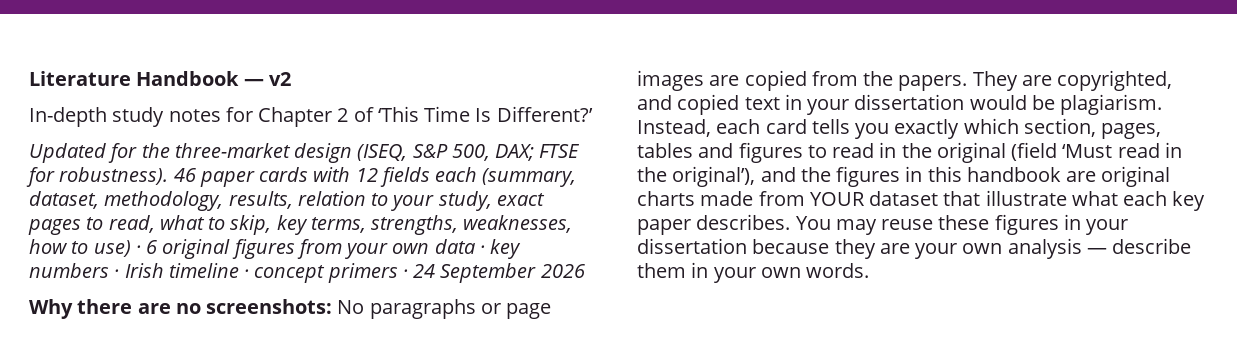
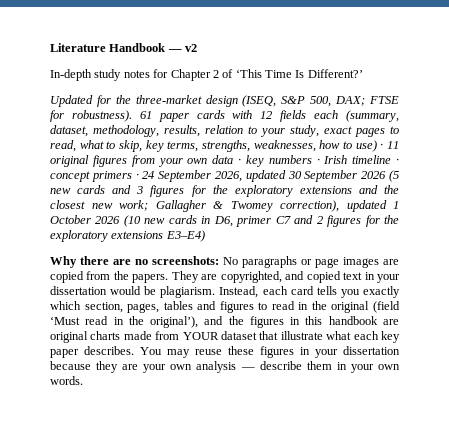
- 46 paper cards with 12 fields each (summary, dataset, methodology, results, relation to your study, exact pages to read, what to skip, key terms, strengths, weaknesses, how to use) · 6 original figures from your own data · key numbers · Irish timeline · concept primers · 24 September 2026
+ 61 paper cards with 12 fields each (summary, dataset, methodology, results, relation to your study, exact pages to read, what to skip, key terms, strengths, weaknesses, how to use) · 11 original figures from your own data · key numbers · Irish timeline · concept primers · 24 September 2026, updated 30 September 2026 (5 new cards and 3 figures for the exploratory extensions and the closest new work; Gallagher & Twomey correction), updated 1 October 2026 (10 new cards in D6, primer C7 and 2 figures for the exploratory extensions E3–E4)

